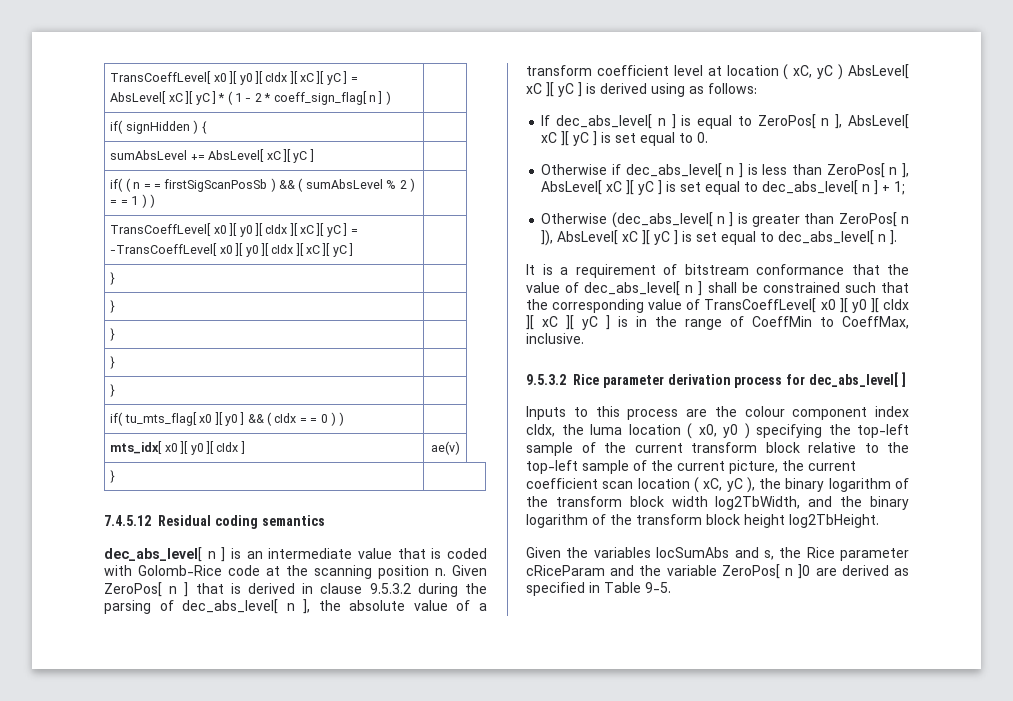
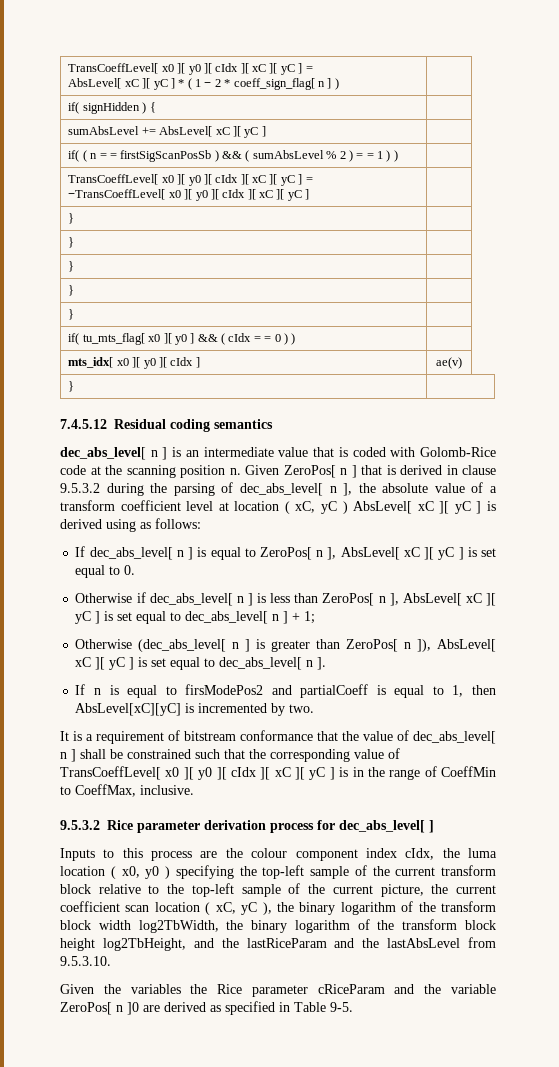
+ If n is equal to firsModePos2 and partialCoeff is equal to 1, then AbsLevel[xC][yC] is incremented by two.
- Inputs to this process are the colour component index cIdx, the luma location ( x0, y0 ) specifying the top-left sample of the current transform block relative to the top-left sample of the current picture, the current coefficient scan location ( xC, yC ), the binary logarithm of the transform block width log2TbWidth, and the binary logarithm of the transform block height log2TbHeight.
+ Inputs to this process are the colour component index cIdx, the luma location ( x0, y0 ) specifying the top-left sample of the current transform block relative to the top-left sample of the current picture, the current coefficient scan location ( xC, yC ), the binary logarithm of the transform block width log2TbWidth, the binary logarithm of the transform block height log2TbHeight, and the lastRiceParam and the lastAbsLevel from 9.5.3.10.
- Given the variables locSumAbs and s, the Rice parameter cRiceParam and the variable ZeroPos[ n ]0 are derived as specified in Table 9-5.
+ Given the variables the Rice parameter cRiceParam and the variable ZeroPos[ n ]0 are derived as specified in Table 9-5.

